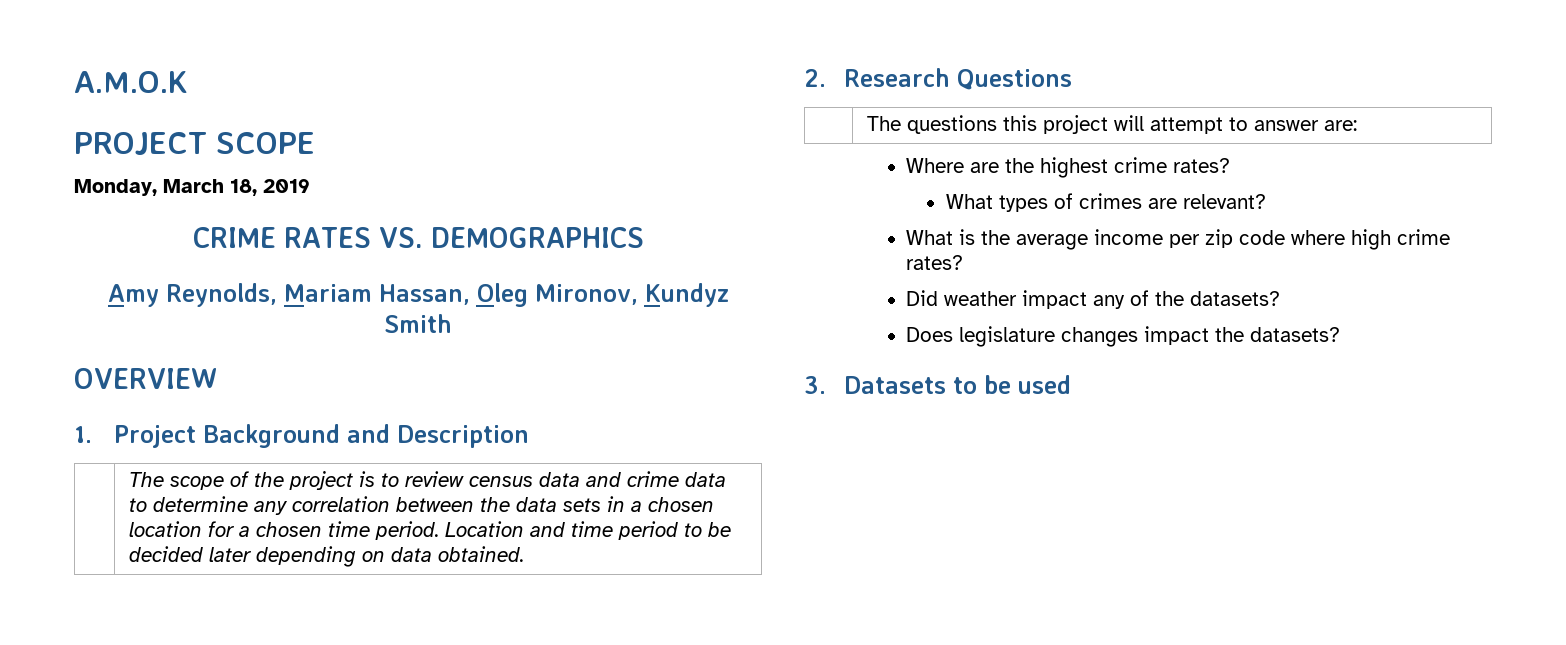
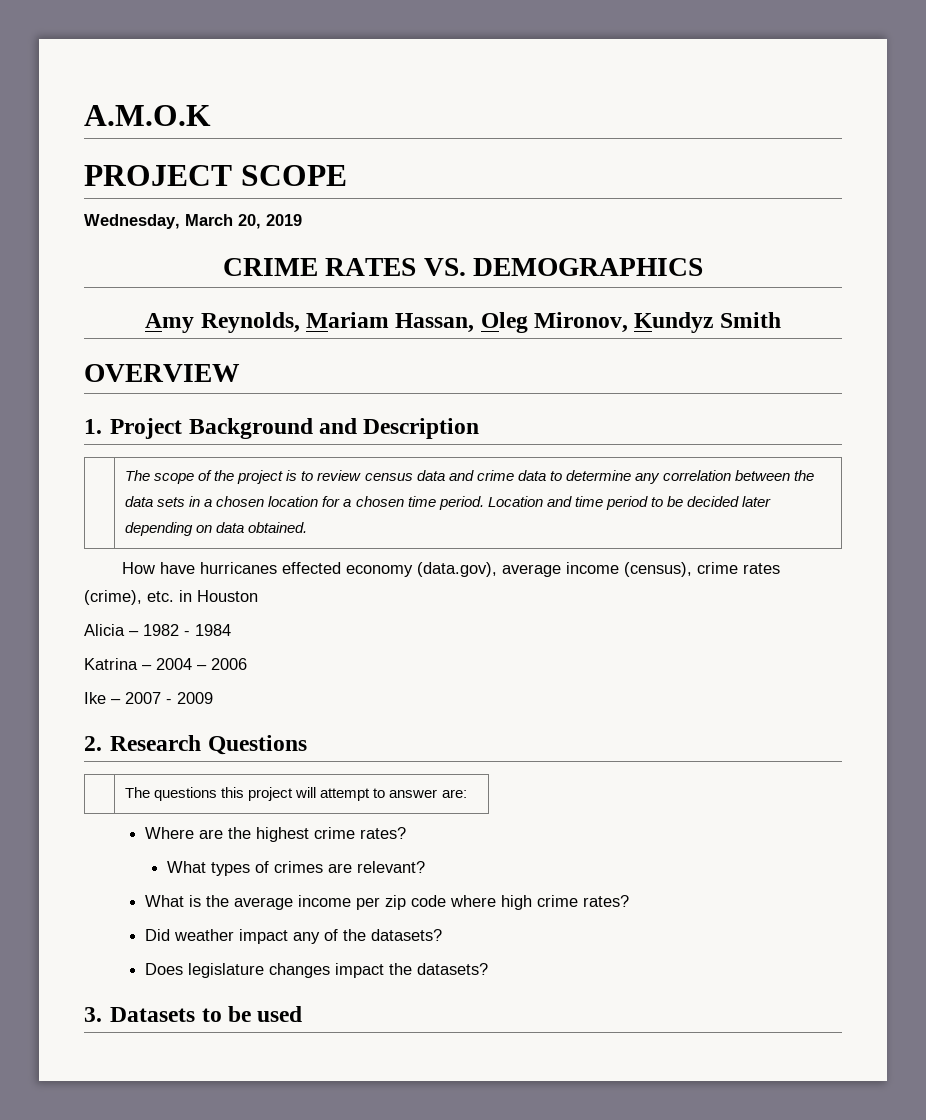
- Monday, March 18, 2019
+ Wednesday, March 20, 2019
+ How have hurricanes effected economy (data.gov), average income (census), crime rates (crime), etc. in Houston
+ Alicia – 1982 - 1984
+ Katrina – 2004 – 2006
+ Ike – 2007 - 2009

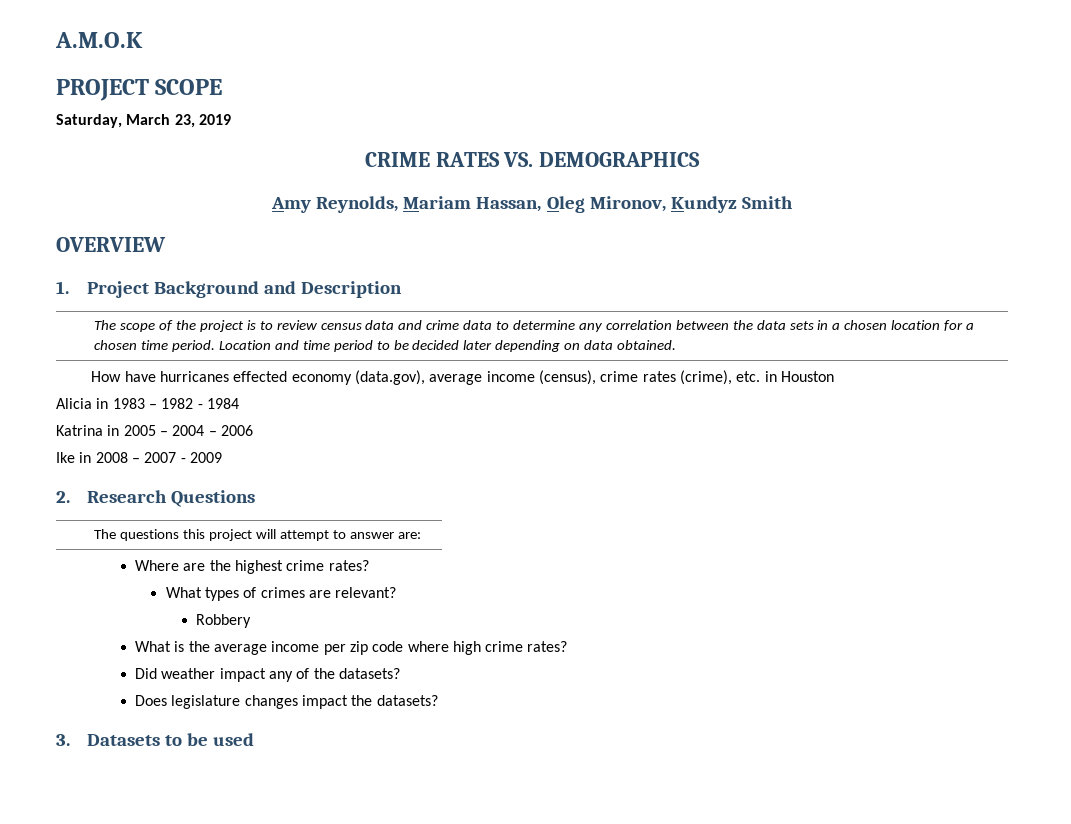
- Wednesday, March 20, 2019
+ Saturday, March 23, 2019
- Alicia – 1982 - 1984
+ Alicia in 1983 – 1982 - 1984
- Katrina – 2004 – 2006
+ Katrina in 2005 – 2004 – 2006
- Ike – 2007 - 2009
+ Ike in 2008 – 2007 - 2009
+ Robbery

